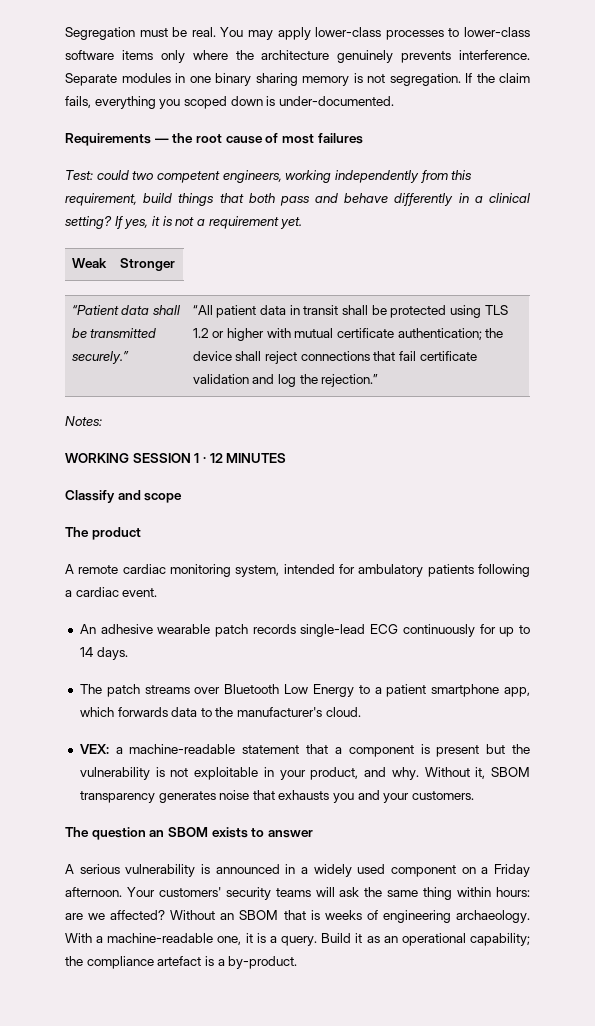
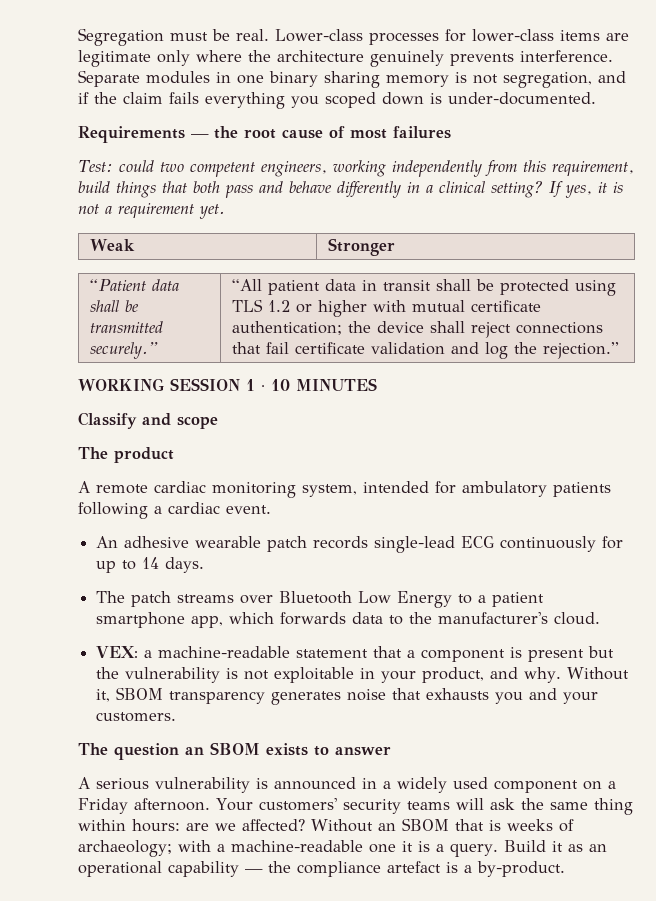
- You may apply lower-class processes to lower-class software items only where the architecture genuinely prevents interference.
+ Lower-class processes for lower-class items are legitimate only where the architecture genuinely prevents interference.
- Separate modules in one binary sharing memory is not segregation. If the claim fails, everything you scoped down is under-documented.
+ Separate modules in one binary sharing memory is not segregation, and if the claim fails everything you scoped down is under-documented.
- Notes:
- WORKING SESSION 1 · 12 MINUTES
+ WORKING SESSION 1 · 10 MINUTES
- Without an SBOM that is weeks of engineering archaeology. With a machine-readable one, it is a query.
+ Without an SBOM that is weeks of archaeology; with a machine-readable one it is a query.
- Build it as an operational capability; the compliance artefact is a by-product.
+ Build it as an operational capability — the compliance artefact is a by-product.

